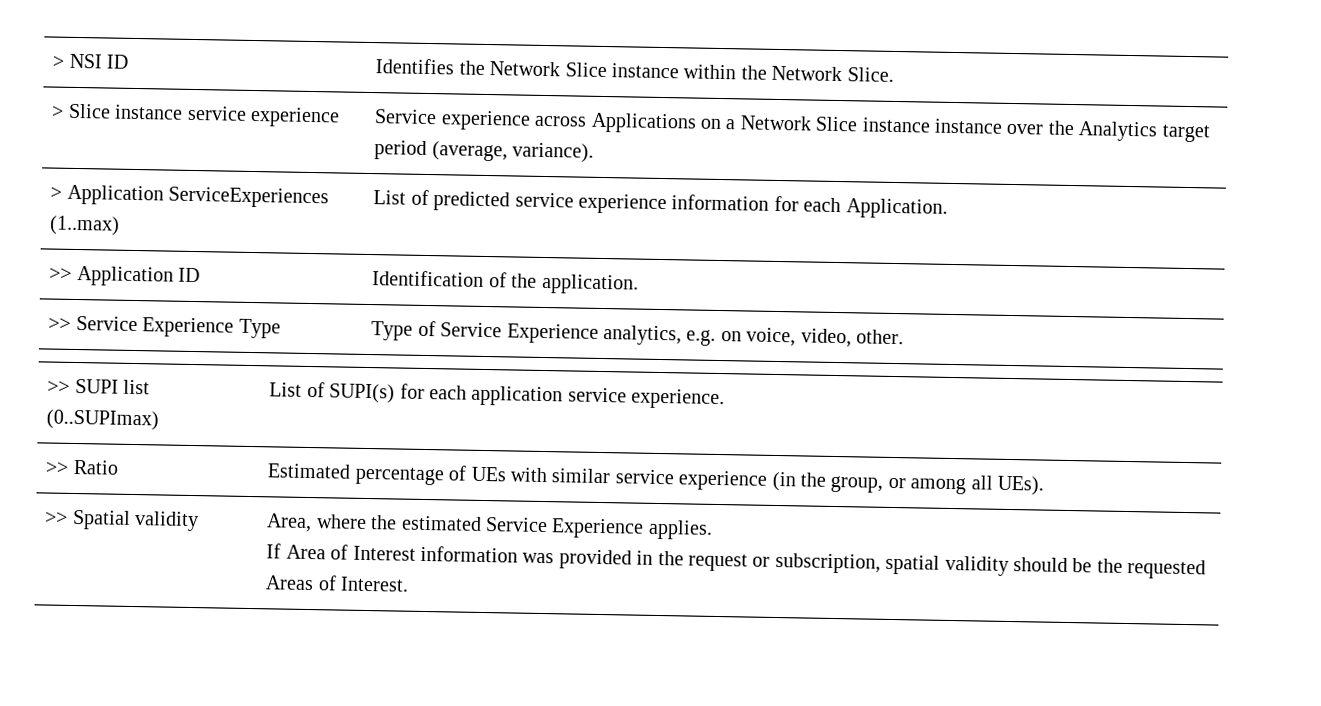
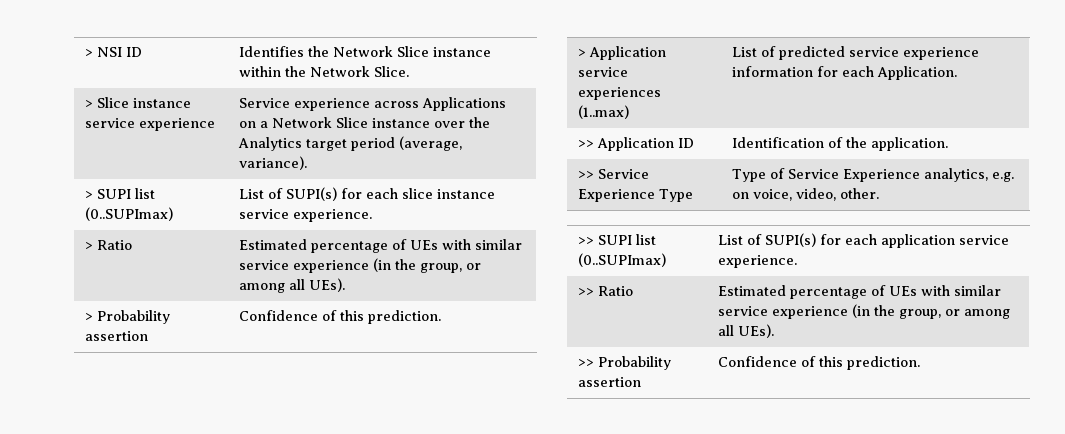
- > Slice instance service experience | Service experience across Applications on a Network Slice instance instance over the Analytics target period (average, variance).
+ > Slice instance service experience | Service experience across Applications on a Network Slice instance over the Analytics target period (average, variance).
+ > SUPI list (0..SUPImax) | List of SUPI(s) for each slice instance service experience.
+ > Ratio | Estimated percentage of UEs with similar service experience (in the group, or among all UEs).
+ > Probability assertion | Confidence of this prediction.
- > Application ServiceExperiences (1..max) | List of predicted service experience information for each Application.
+ > Application service experiences (1..max) | List of predicted service experience information for each Application.
- >> Spatial validity | Area, where the estimated Service Experience applies.
- If Area of Interest information was provided in the request or subscription, spatial validity should be the requested Areas of Interest.
+ >> Probability assertion | Confidence of this prediction.

